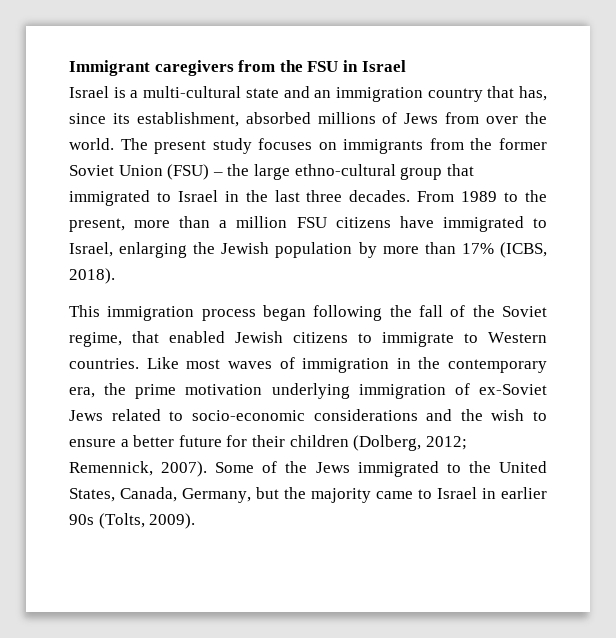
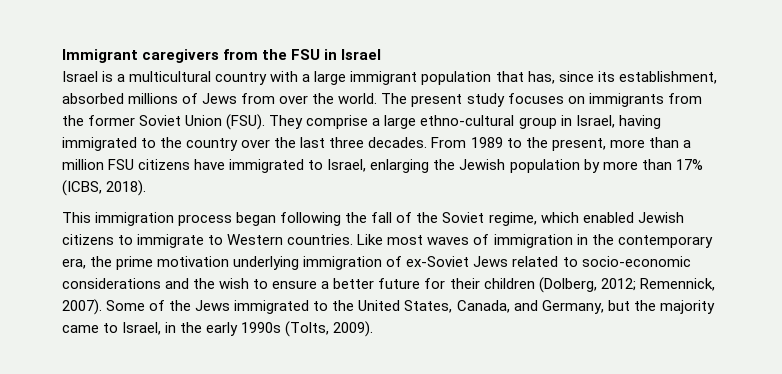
- Israel is a multi-cultural state and an immigration country that has, since its establishment, absorbed millions of Jews from over the world.
+ Israel is a multicultural country with a large immigrant population that has, since its establishment, absorbed millions of Jews from over the world.
- The present study focuses on immigrants from the former Soviet Union (FSU) – the large ethno-cultural group that immigrated to Israel in the last three decades.
+ The present study focuses on immigrants from the former Soviet Union (FSU). They comprise a large ethno-cultural group in Israel, having immigrated to the country over the last three decades.
- This immigration process began following the fall of the Soviet regime, that enabled Jewish citizens to immigrate to Western countries.
+ This immigration process began following the fall of the Soviet regime, which enabled Jewish citizens to immigrate to Western countries.
- Some of the Jews immigrated to the United States, Canada, Germany, but the majority came to Israel in earlier 90s (Tolts, 2009).
+ Some of the Jews immigrated to the United States, Canada, and Germany, but the majority came to Israel, in the early 1990s (Tolts, 2009).

